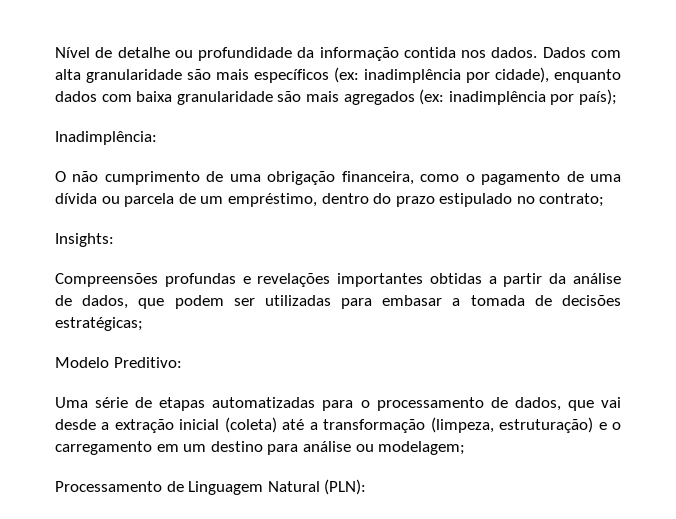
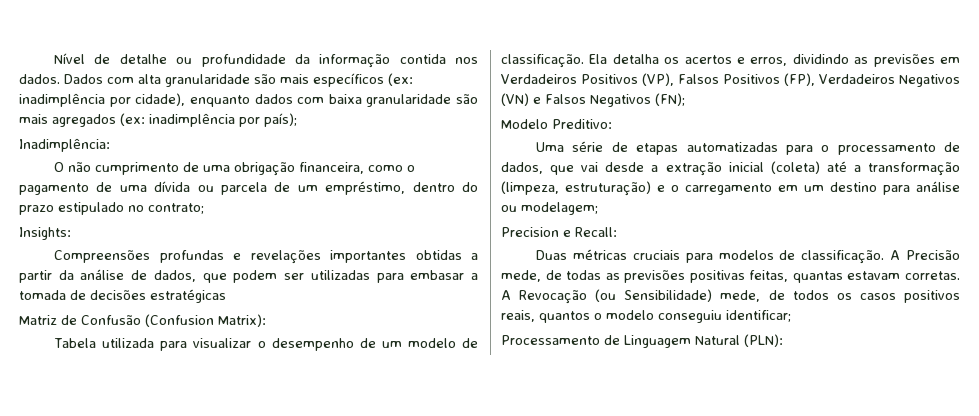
- Compreensões profundas e revelações importantes obtidas a partir da análise de dados, que podem ser utilizadas para embasar a tomada de decisões estratégicas;
+ Compreensões profundas e revelações importantes obtidas a partir da análise de dados, que podem ser utilizadas para embasar a tomada de decisões estratégicas
+ Matriz de Confusão (Confusion Matrix):
+ Tabela utilizada para visualizar o desempenho de um modelo de classificação. Ela detalha os acertos e erros, dividindo as previsões em Verdadeiros Positivos (VP), Falsos Positivos (FP), Verdadeiros Negativos (VN) e Falsos Negativos (FN);
+ Precision e Recall:
+ Duas métricas cruciais para modelos de classificação. A Precisão mede, de todas as previsões positivas feitas, quantas estavam corretas. A Revocação (ou Sensibilidade) mede, de todos os casos positivos reais, quantos o modelo conseguiu identificar;

